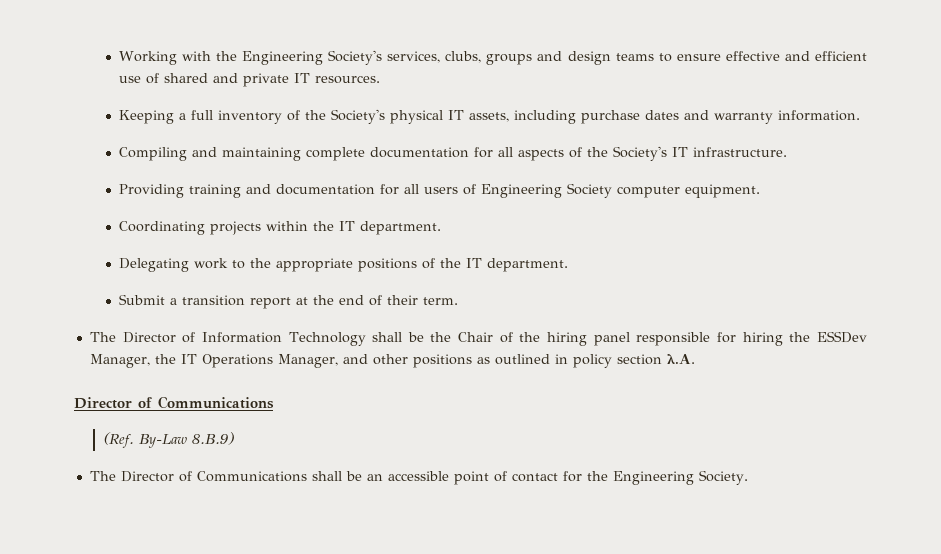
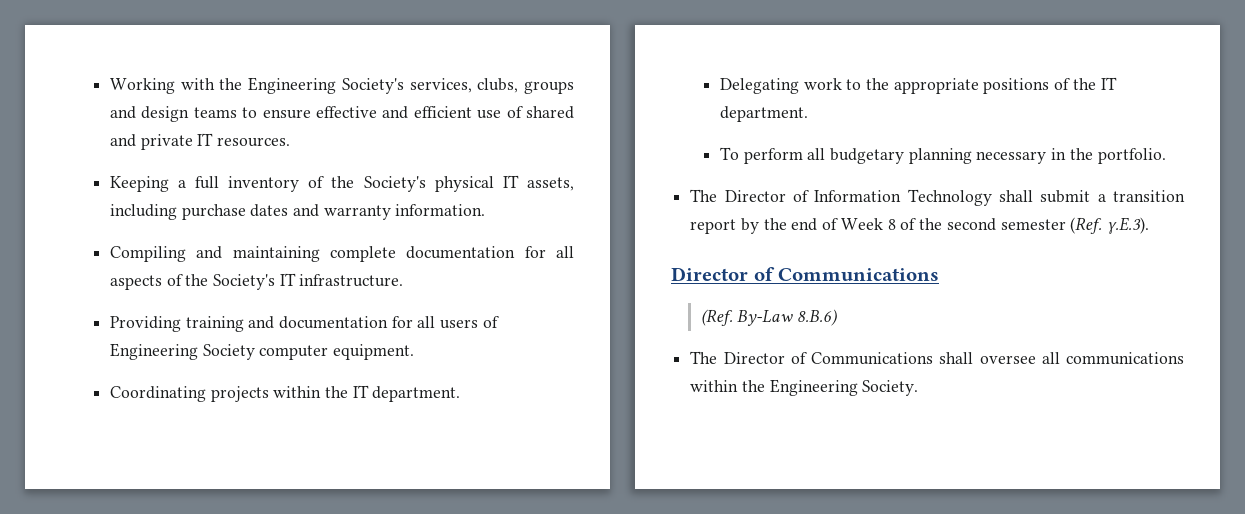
- Submit a transition report at the end of their term.
+ To perform all budgetary planning necessary in the portfolio.
- The Director of Information Technology shall be the Chair of the hiring panel responsible for hiring the ESSDev Manager, the IT Operations Manager, and other positions as outlined in policy section λ.A.
+ The Director of Information Technology shall submit a transition report by the end of Week 8 of the second semester (Ref. γ.E.3).
- (Ref. By-Law 8.B.9)
+ (Ref. By-Law 8.B.6)
- The Director of Communications shall be an accessible point of contact for the Engineering Society.
+ The Director of Communications shall oversee all communications within the Engineering Society.

